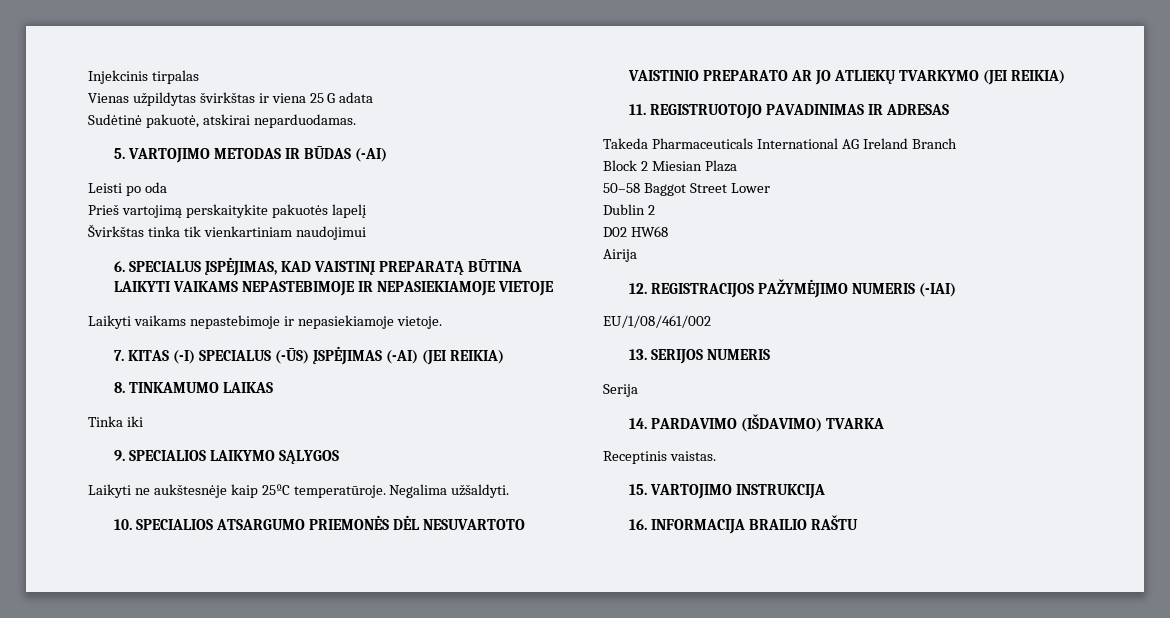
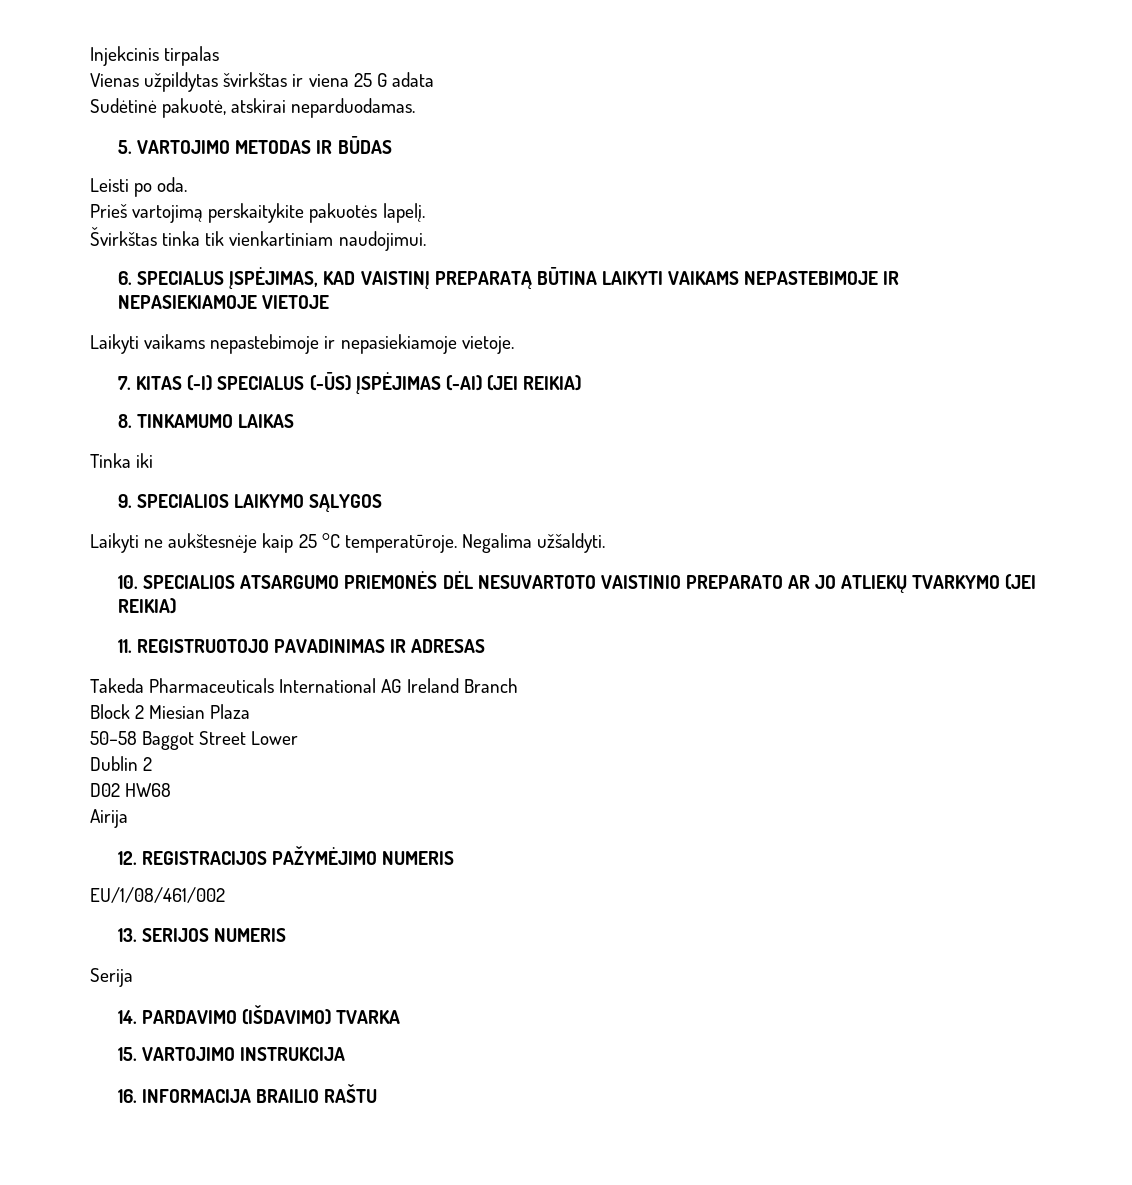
- 5. VARTOJIMO METODAS IR BŪDAS (-AI)
+ 5. VARTOJIMO METODAS IR BŪDAS
- Leisti po oda
+ Leisti po oda.
- Prieš vartojimą perskaitykite pakuotės lapelį
+ Prieš vartojimą perskaitykite pakuotės lapelį.
- Švirkštas tinka tik vienkartiniam naudojimui
+ Švirkštas tinka tik vienkartiniam naudojimui.
- Laikyti ne aukštesnėje kaip 25ºC temperatūroje.
+ Laikyti ne aukštesnėje kaip 25 °C temperatūroje.
- 12. REGISTRACIJOS PAŽYMĖJIMO NUMERIS (-IAI)
+ 12. REGISTRACIJOS PAŽYMĖJIMO NUMERIS
- Receptinis vaistas.

